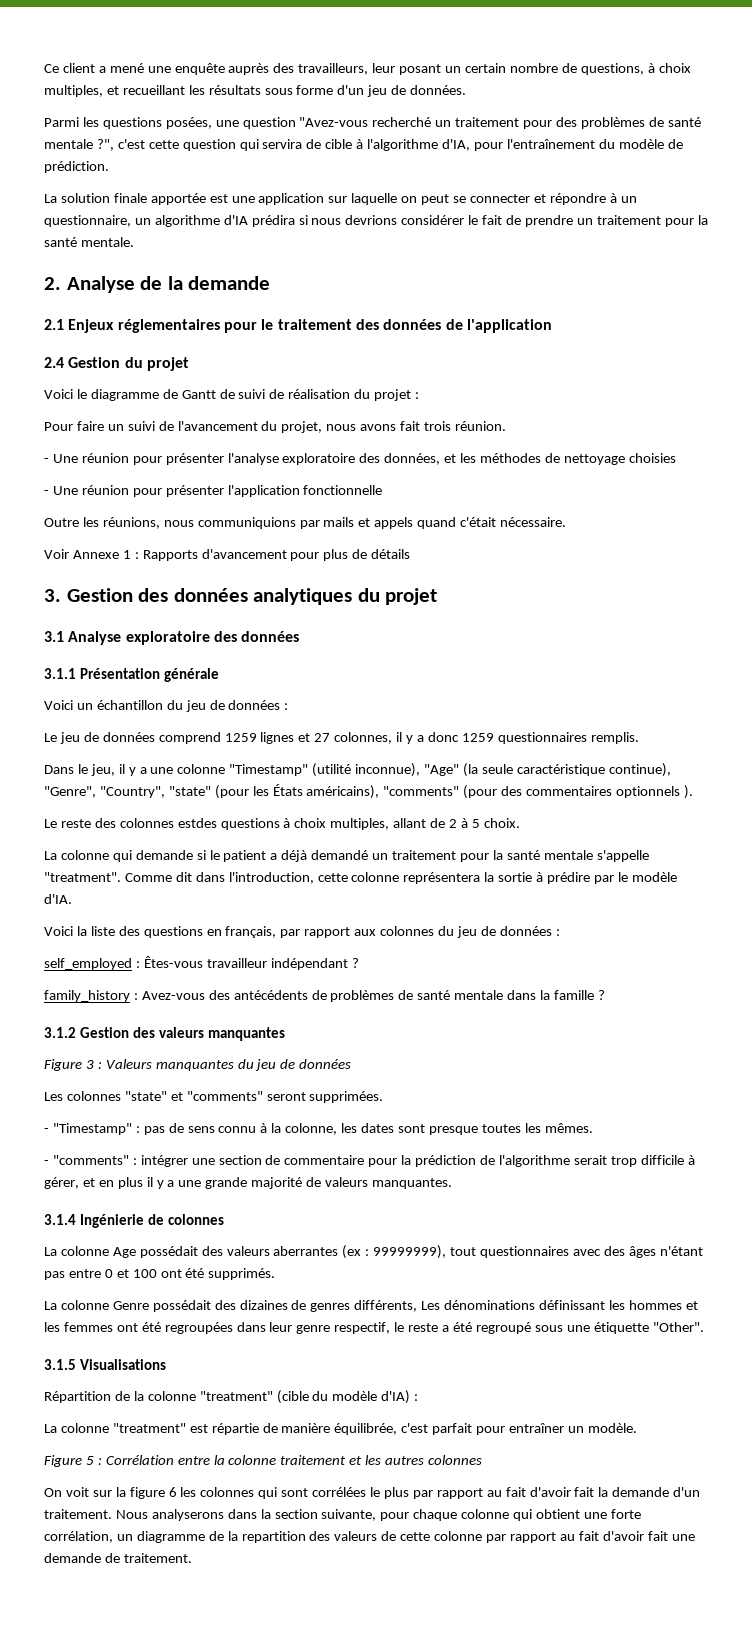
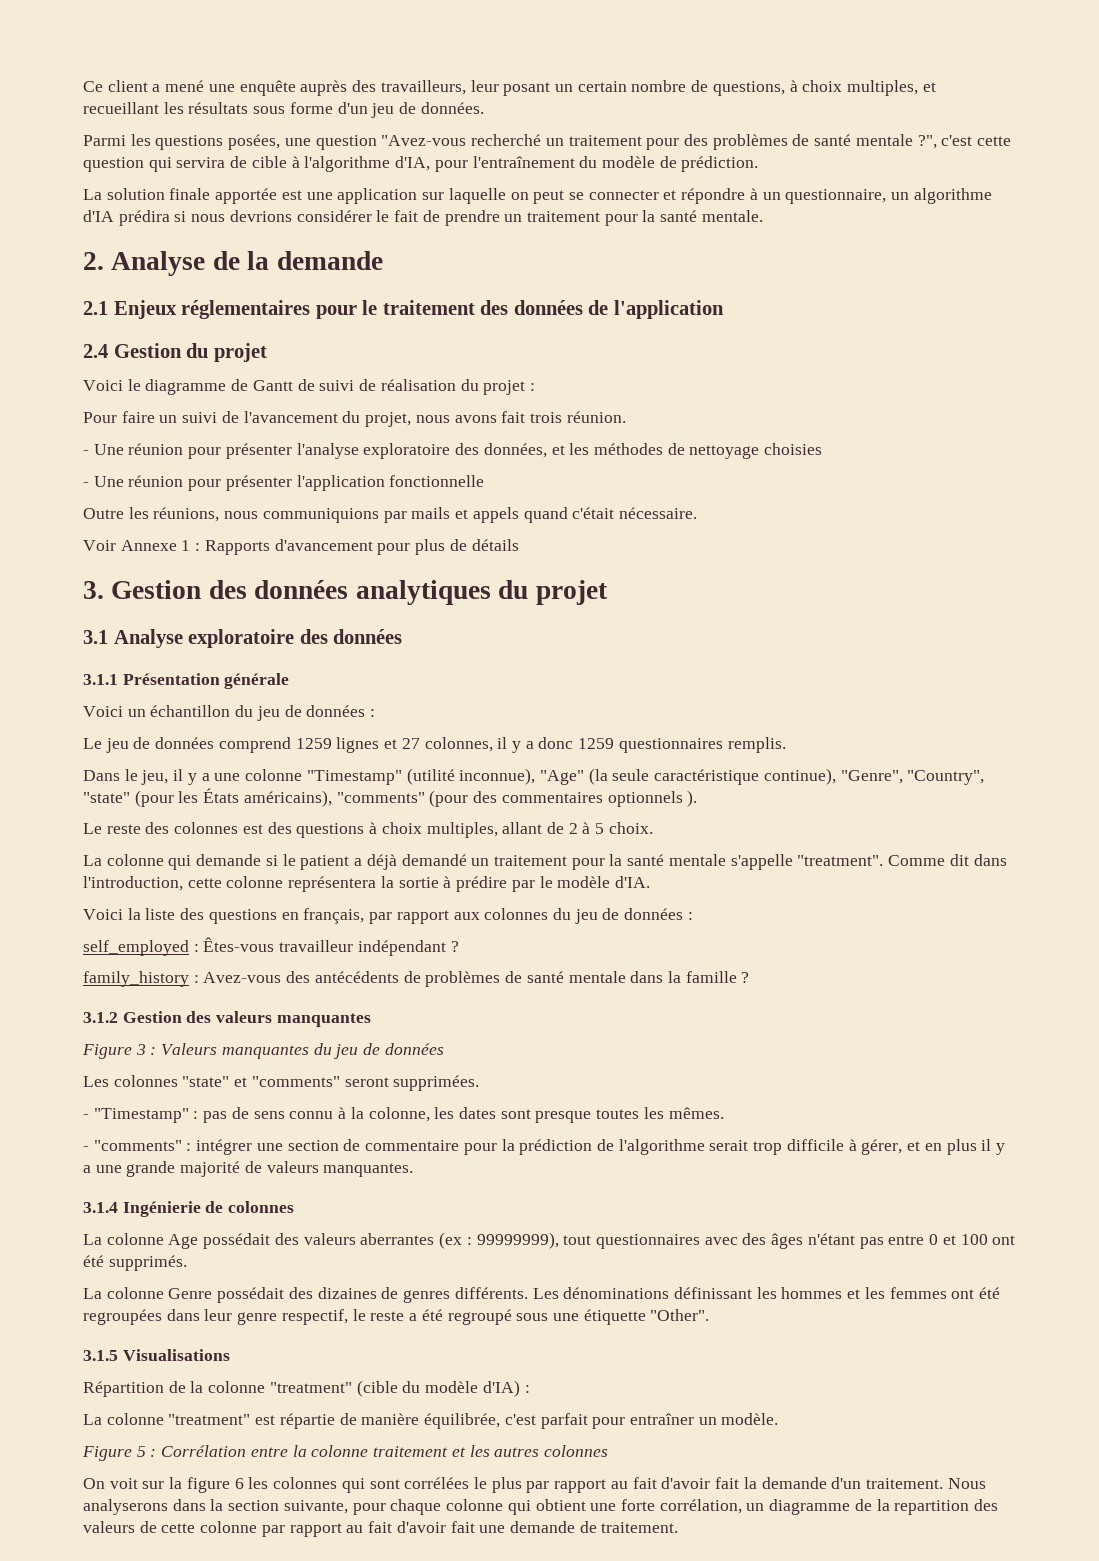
- Le reste des colonnes estdes questions à choix multiples, allant de 2 à 5 choix.
+ Le reste des colonnes est des questions à choix multiples, allant de 2 à 5 choix.
- La colonne Genre possédait des dizaines de genres différents, Les dénominations définissant les hommes et les femmes ont été regroupées dans leur genre respectif, le reste a été regroupé sous une étiquette "Other".
+ La colonne Genre possédait des dizaines de genres différents. Les dénominations définissant les hommes et les femmes ont été regroupées dans leur genre respectif, le reste a été regroupé sous une étiquette "Other".

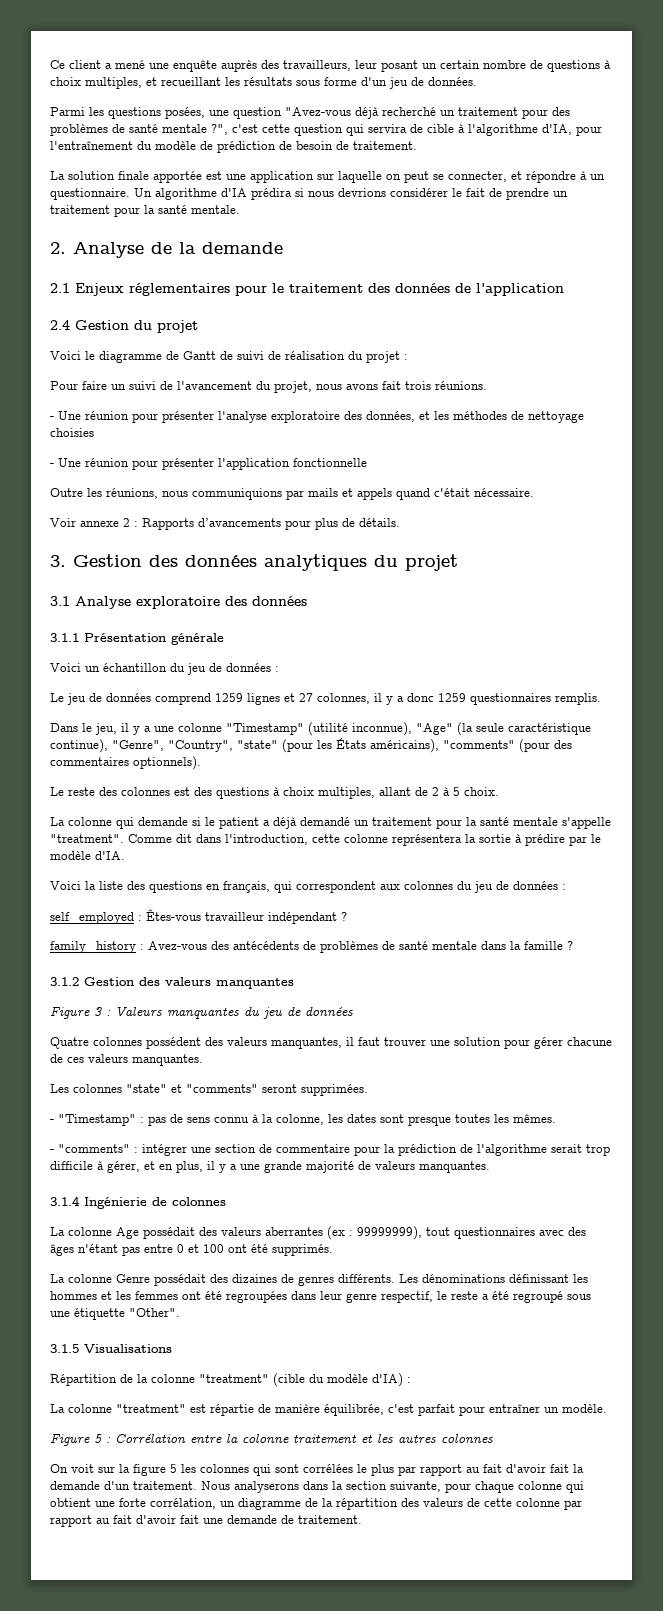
- Ce client a mené une enquête auprès des travailleurs, leur posant un certain nombre de questions, à choix multiples, et recueillant les résultats sous forme d'un jeu de données.
+ Ce client a mené une enquête auprès des travailleurs, leur posant un certain nombre de questions à choix multiples, et recueillant les résultats sous forme d'un jeu de données.
- Parmi les questions posées, une question "Avez-vous recherché un traitement pour des problèmes de santé mentale ?", c'est cette question qui servira de cible à l'algorithme d'IA, pour l'entraînement du modèle de prédiction.
+ Parmi les questions posées, une question "Avez-vous déjà recherché un traitement pour des problèmes de santé mentale ?", c'est cette question qui servira de cible à l'algorithme d'IA, pour l'entraînement du modèle de prédiction de besoin de traitement.
- La solution finale apportée est une application sur laquelle on peut se connecter et répondre à un questionnaire, un algorithme d'IA prédira si nous devrions considérer le fait de prendre un traitement pour la santé mentale.
+ La solution finale apportée est une application sur laquelle on peut se connecter, et répondre à un questionnaire. Un algorithme d'IA prédira si nous devrions considérer le fait de prendre un traitement pour la santé mentale.
- Pour faire un suivi de l'avancement du projet, nous avons fait trois réunion.
+ Pour faire un suivi de l'avancement du projet, nous avons fait trois réunions.
- Voir Annexe 1 : Rapports d'avancement pour plus de détails
+ Voir annexe 2 : Rapports d’avancements pour plus de détails.
- Dans le jeu, il y a une colonne "Timestamp" (utilité inconnue), "Age" (la seule caractéristique continue), "Genre", "Country", "state" (pour les États américains), "comments" (pour des commentaires optionnels ).
+ Dans le jeu, il y a une colonne "Timestamp" (utilité inconnue), "Age" (la seule caractéristique continue), "Genre", "Country", "state" (pour les États américains), "comments" (pour des commentaires optionnels).
- Voici la liste des questions en français, par rapport aux colonnes du jeu de données :
+ Voici la liste des questions en français, qui correspondent aux colonnes du jeu de données :
+ Quatre colonnes possédent des valeurs manquantes, il faut trouver une solution pour gérer chacune de ces valeurs manquantes.
- - "comments" : intégrer une section de commentaire pour la prédiction de l'algorithme serait trop difficile à gérer, et en plus il y a une grande majorité de valeurs manquantes.
+ - "comments" : intégrer une section de commentaire pour la prédiction de l'algorithme serait trop difficile à gérer, et en plus, il y a une grande majorité de valeurs manquantes.
- On voit sur la figure 6 les colonnes qui sont corrélées le plus par rapport au fait d'avoir fait la demande d'un traitement.
+ On voit sur la figure 5 les colonnes qui sont corrélées le plus par rapport au fait d'avoir fait la demande d'un traitement.
- Nous analyserons dans la section suivante, pour chaque colonne qui obtient une forte corrélation, un diagramme de la repartition des valeurs de cette colonne par rapport au fait d'avoir fait une demande de traitement.
+ Nous analyserons dans la section suivante, pour chaque colonne qui obtient une forte corrélation, un diagramme de la répartition des valeurs de cette colonne par rapport au fait d'avoir fait une demande de traitement.

